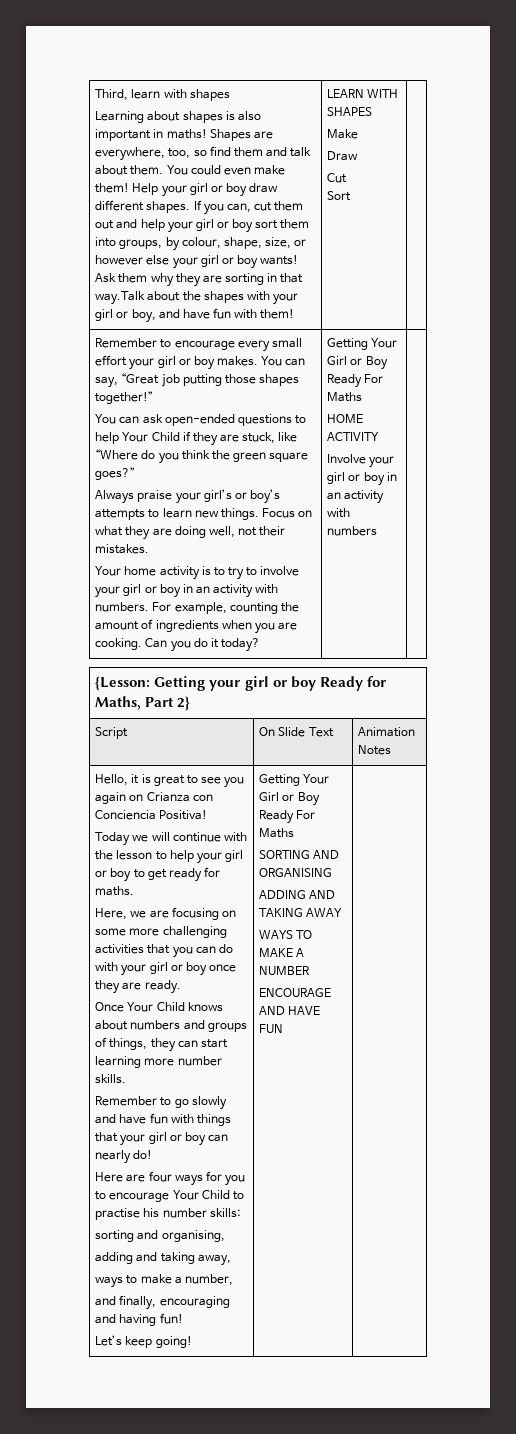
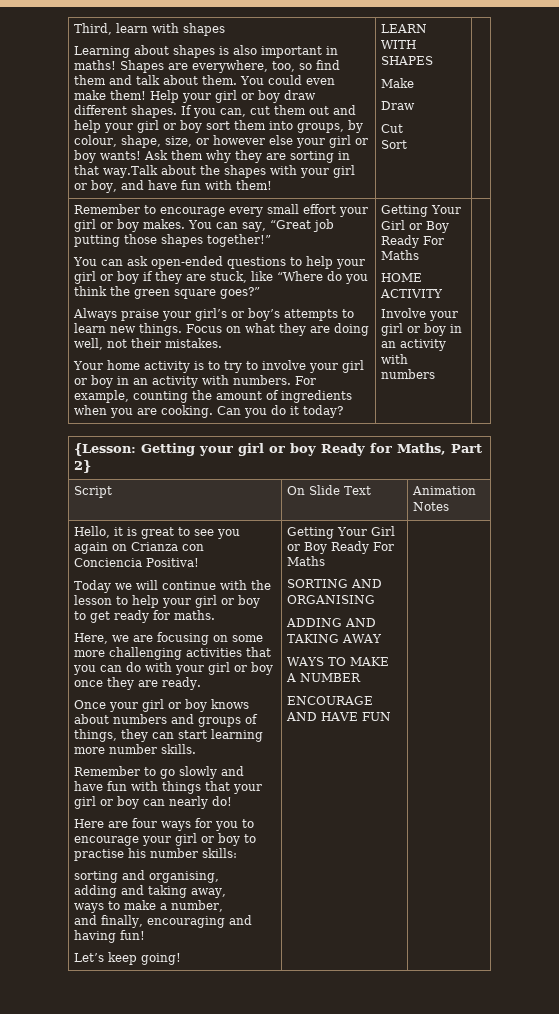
- You can ask open-ended questions to help Your Child if they are stuck, like “Where do you think the green square goes?”
+ You can ask open-ended questions to help your girl or boy if they are stuck, like “Where do you think the green square goes?”
- Once Your Child knows about numbers and groups of things, they can start learning more number skills.
+ Once your girl or boy knows about numbers and groups of things, they can start learning more number skills.
- Here are four ways for you to encourage Your Child to practise his number skills:
+ Here are four ways for you to encourage your girl or boy to practise his number skills:

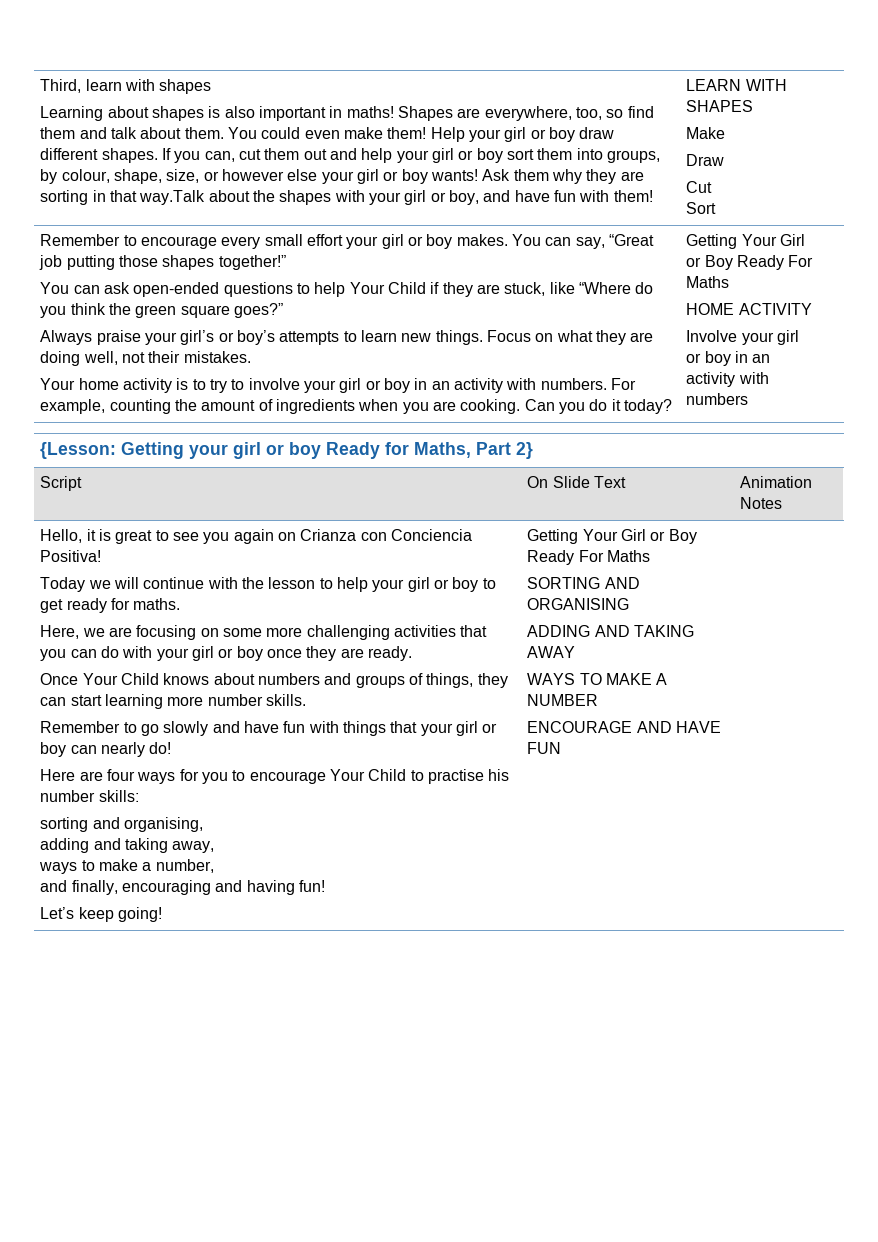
- You can ask open-ended questions to help your girl or boy if they are stuck, like “Where do you think the green square goes?”
+ You can ask open-ended questions to help Your Child if they are stuck, like “Where do you think the green square goes?”
- Once your girl or boy knows about numbers and groups of things, they can start learning more number skills.
+ Once Your Child knows about numbers and groups of things, they can start learning more number skills.
- Here are four ways for you to encourage your girl or boy to practise his number skills:
+ Here are four ways for you to encourage Your Child to practise his number skills:

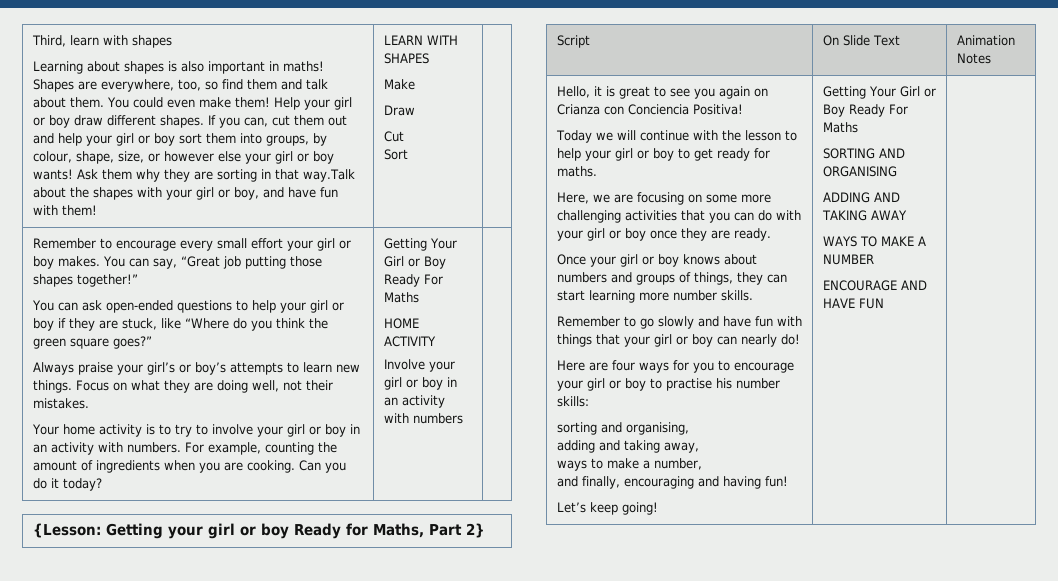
- You can ask open-ended questions to help Your Child if they are stuck, like “Where do you think the green square goes?”
+ You can ask open-ended questions to help your girl or boy if they are stuck, like “Where do you think the green square goes?”
- Once Your Child knows about numbers and groups of things, they can start learning more number skills.
+ Once your girl or boy knows about numbers and groups of things, they can start learning more number skills.
- Here are four ways for you to encourage Your Child to practise his number skills:
+ Here are four ways for you to encourage your girl or boy to practise his number skills:

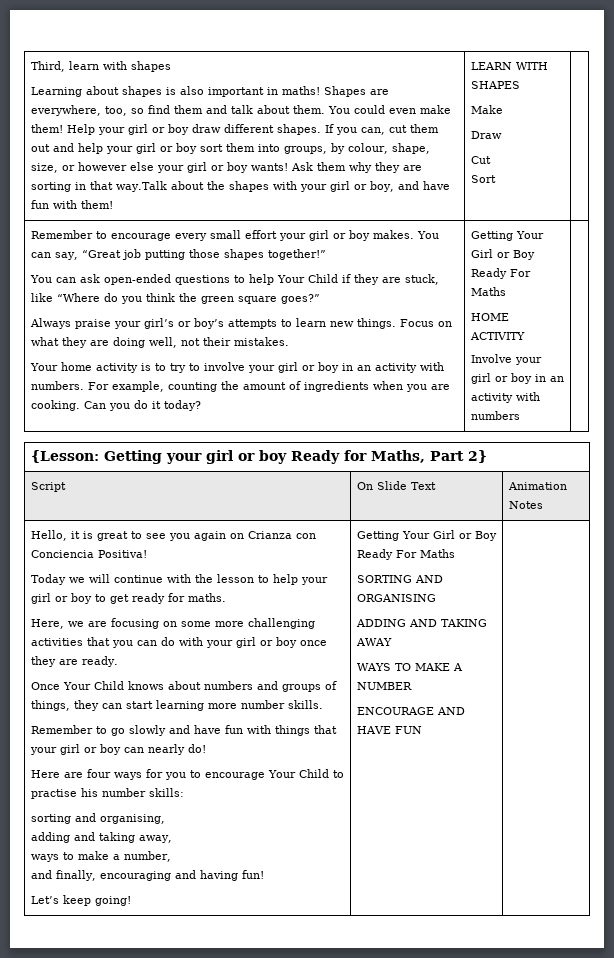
- You can ask open-ended questions to help your girl or boy if they are stuck, like “Where do you think the green square goes?”
+ You can ask open-ended questions to help Your Child if they are stuck, like “Where do you think the green square goes?”
- Once your girl or boy knows about numbers and groups of things, they can start learning more number skills.
+ Once Your Child knows about numbers and groups of things, they can start learning more number skills.
- Here are four ways for you to encourage your girl or boy to practise his number skills:
+ Here are four ways for you to encourage Your Child to practise his number skills:

